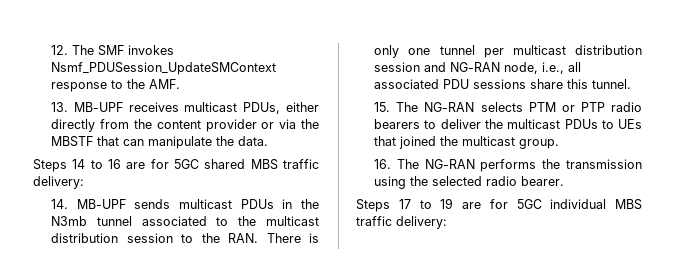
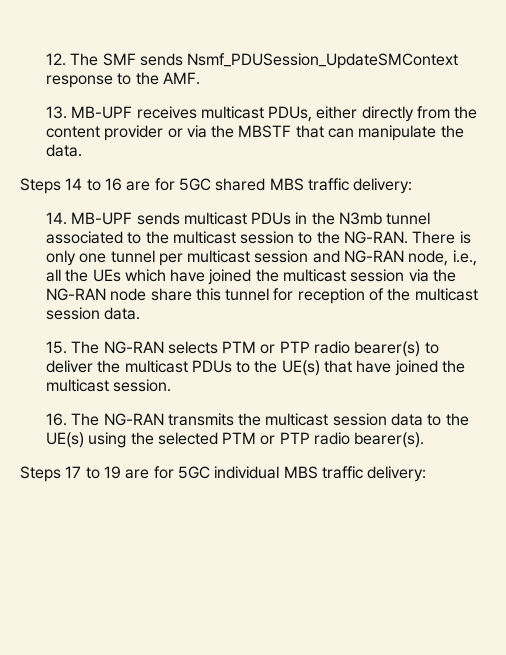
- 12. The SMF invokes Nsmf_PDUSession_UpdateSMContext response to the AMF.
+ 12. The SMF sends Nsmf_PDUSession_UpdateSMContext response to the AMF.
- 14. MB-UPF sends multicast PDUs in the N3mb tunnel associated to the multicast distribution session to the RAN. There is only one tunnel per multicast distribution session and NG-RAN node, i.e., all associated PDU sessions share this tunnel.
+ 14. MB-UPF sends multicast PDUs in the N3mb tunnel associated to the multicast session to the NG-RAN. There is only one tunnel per multicast session and NG-RAN node, i.e., all the UEs which have joined the multicast session via the NG-RAN node share this tunnel for reception of the multicast session data.
- 15. The NG-RAN selects PTM or PTP radio bearers to deliver the multicast PDUs to UEs that joined the multicast group.
+ 15. The NG-RAN selects PTM or PTP radio bearer(s) to deliver the multicast PDUs to the UE(s) that have joined the multicast session.
- 16. The NG-RAN performs the transmission using the selected radio bearer.
+ 16. The NG-RAN transmits the multicast session data to the UE(s) using the selected PTM or PTP radio bearer(s).

